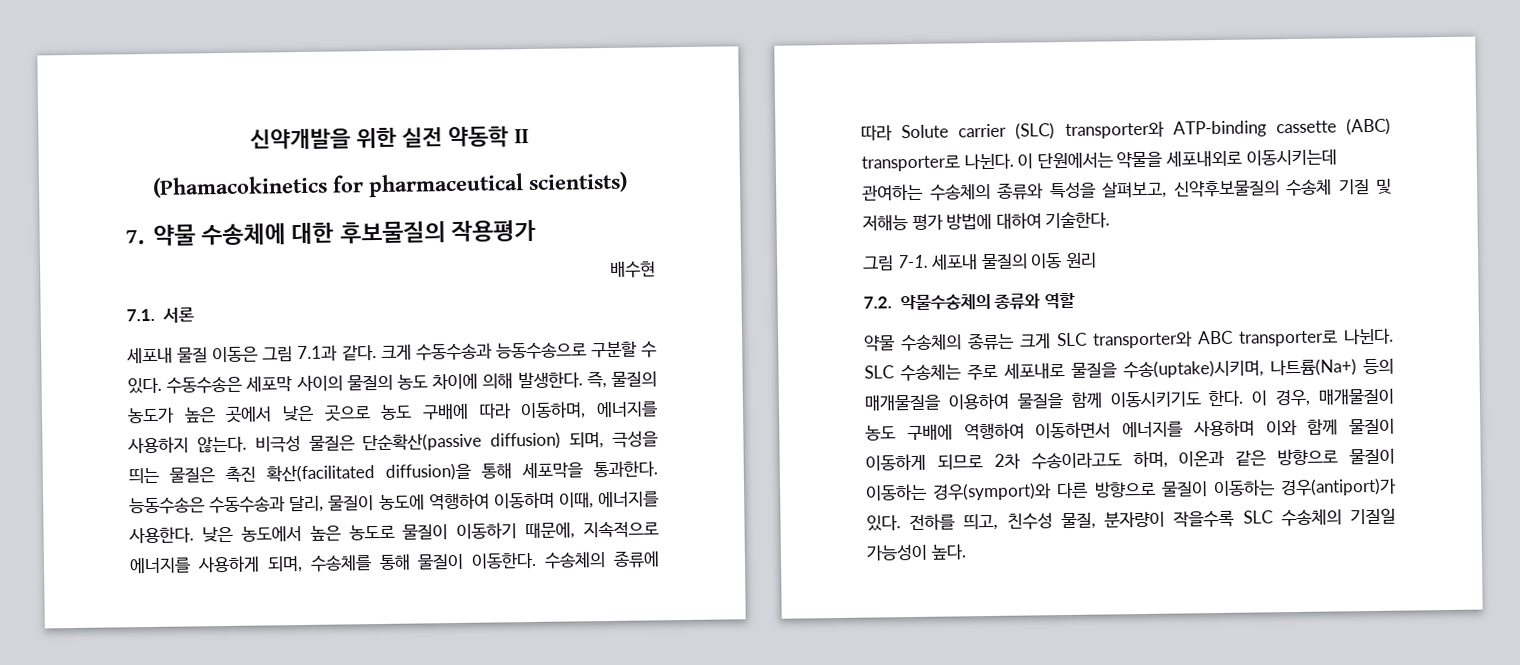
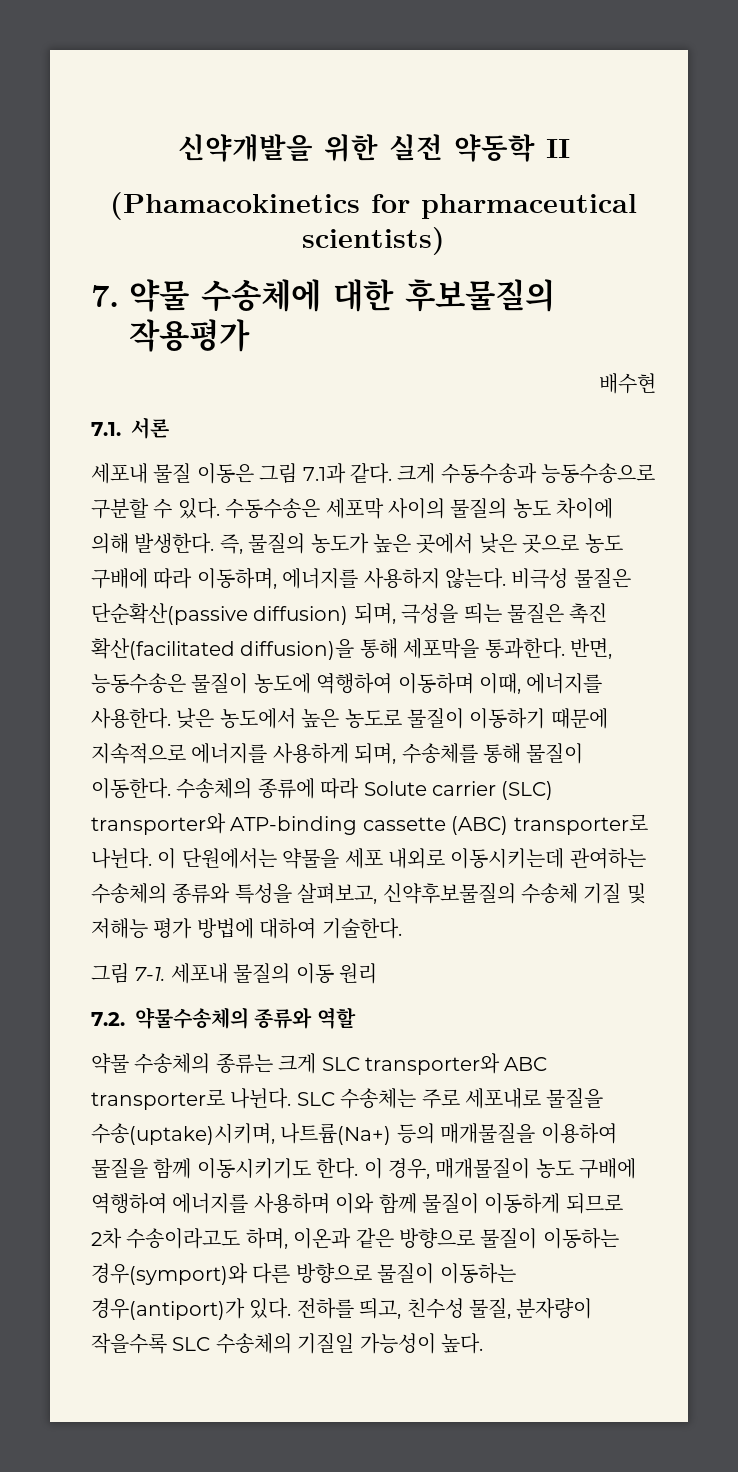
- 능동수송은 수동수송과 달리, 물질이 농도에 역행하여 이동하며 이때, 에너지를 사용한다.
+ 반면, 능동수송은 물질이 농도에 역행하여 이동하며 이때, 에너지를 사용한다.
- 낮은 농도에서 높은 농도로 물질이 이동하기 때문에, 지속적으로 에너지를 사용하게 되며, 수송체를 통해 물질이 이동한다.
+ 낮은 농도에서 높은 농도로 물질이 이동하기 때문에 지속적으로 에너지를 사용하게 되며, 수송체를 통해 물질이 이동한다.
- 이 단원에서는 약물을 세포내외로 이동시키는데 관여하는 수송체의 종류와 특성을 살펴보고, 신약후보물질의 수송체 기질 및 저해능 평가 방법에 대하여 기술한다.
+ 이 단원에서는 약물을 세포 내외로 이동시키는데 관여하는 수송체의 종류와 특성을 살펴보고, 신약후보물질의 수송체 기질 및 저해능 평가 방법에 대하여 기술한다.
- 이 경우, 매개물질이 농도 구배에 역행하여 이동하면서 에너지를 사용하며 이와 함께 물질이 이동하게 되므로 2차 수송이라고도 하며, 이온과 같은 방향으로 물질이 이동하는 경우(symport)와 다른 방향으로 물질이 이동하는 경우(antiport)가 있다.
+ 이 경우, 매개물질이 농도 구배에 역행하여 에너지를 사용하며 이와 함께 물질이 이동하게 되므로 2차 수송이라고도 하며, 이온과 같은 방향으로 물질이 이동하는 경우(symport)와 다른 방향으로 물질이 이동하는 경우(antiport)가 있다.

